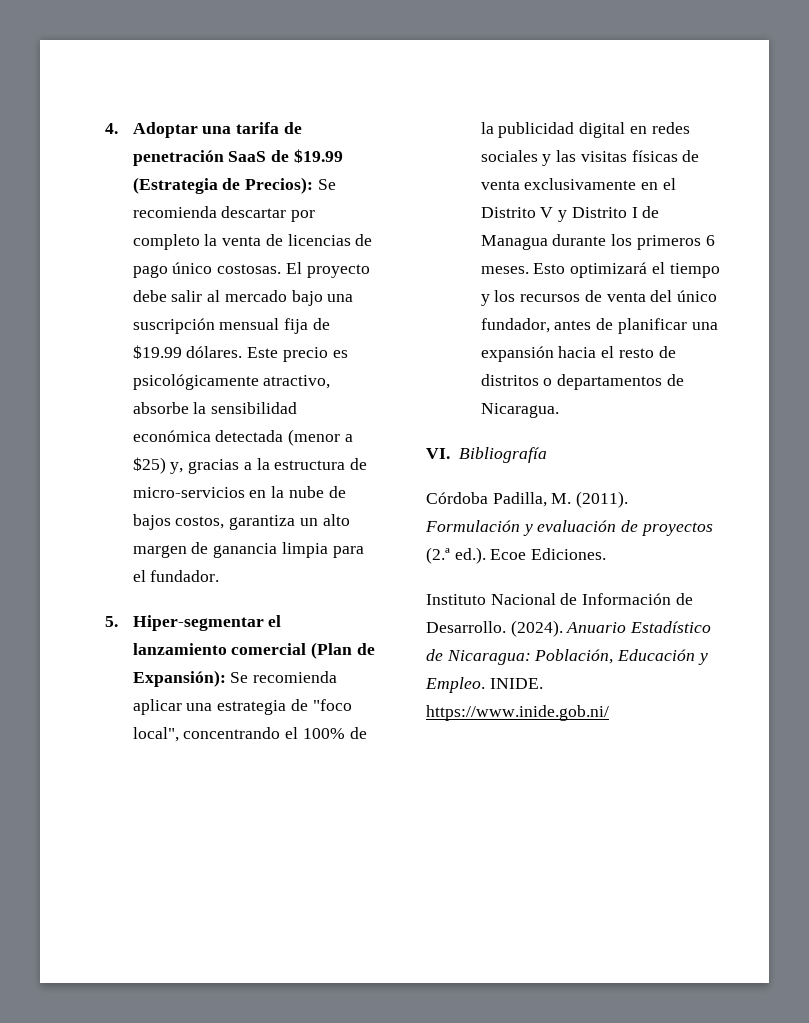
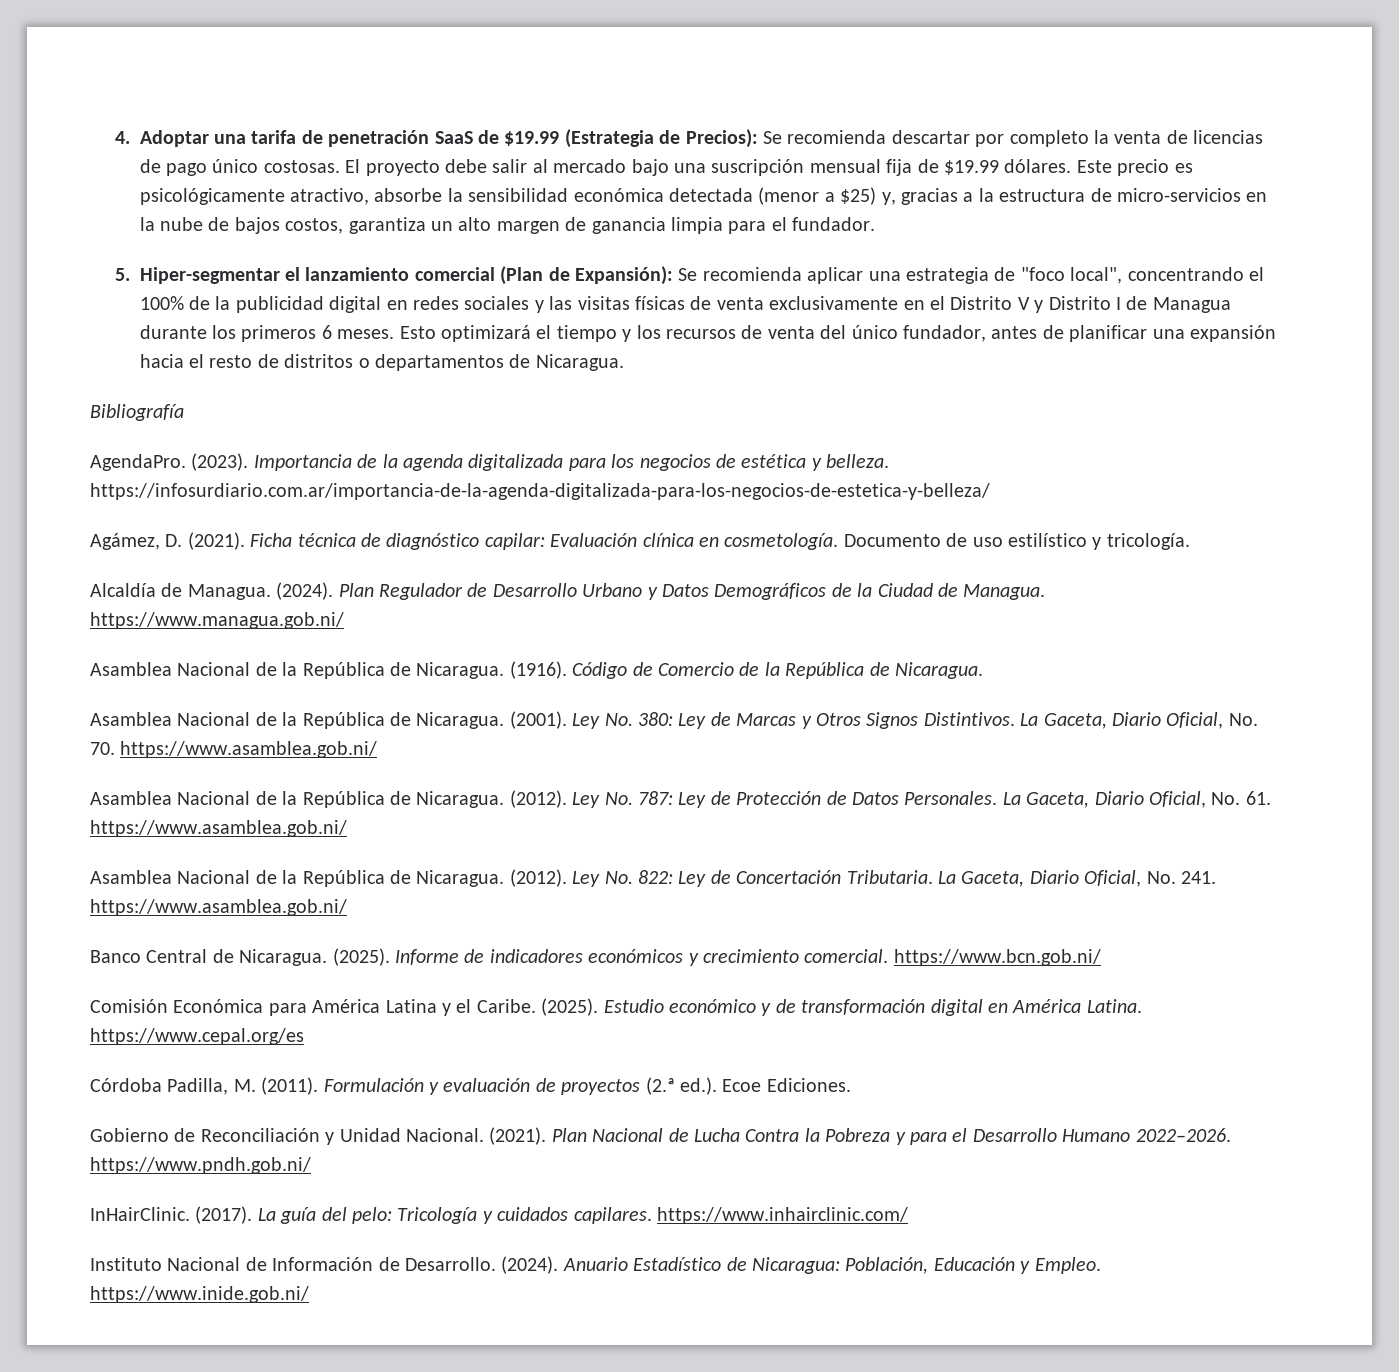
- VI. Bibliografía
+ Bibliografía
+ AgendaPro. (2023). Importancia de la agenda digitalizada para los negocios de estética y belleza. https://infosurdiario.com.ar/importancia-de-la-agenda-digitalizada-para-los-negocios-de-estetica-y-belleza/
+ Agámez, D. (2021). Ficha técnica de diagnóstico capilar: Evaluación clínica en cosmetología. Documento de uso estilístico y tricología.
+ Alcaldía de Managua. (2024). Plan Regulador de Desarrollo Urbano y Datos Demográficos de la Ciudad de Managua. https://www.managua.gob.ni/
+ Asamblea Nacional de la República de Nicaragua. (1916). Código de Comercio de la República de Nicaragua.
+ Asamblea Nacional de la República de Nicaragua. (2001). Ley No. 380: Ley de Marcas y Otros Signos Distintivos. La Gaceta, Diario Oficial, No. 70. https://www.asamblea.gob.ni/
+ Asamblea Nacional de la República de Nicaragua. (2012). Ley No. 787: Ley de Protección de Datos Personales. La Gaceta, Diario Oficial, No. 61. https://www.asamblea.gob.ni/
+ Asamblea Nacional de la República de Nicaragua. (2012). Ley No. 822: Ley de Concertación Tributaria. La Gaceta, Diario Oficial, No. 241. https://www.asamblea.gob.ni/
+ Banco Central de Nicaragua. (2025). Informe de indicadores económicos y crecimiento comercial. https://www.bcn.gob.ni/
+ Comisión Económica para América Latina y el Caribe. (2025). Estudio económico y de transformación digital en América Latina. https://www.cepal.org/es
+ Gobierno de Reconciliación y Unidad Nacional. (2021). Plan Nacional de Lucha Contra la Pobreza y para el Desarrollo Humano 2022–2026. https://www.pndh.gob.ni/
+ InHairClinic. (2017). La guía del pelo: Tricología y cuidados capilares. https://www.inhairclinic.com/
- Anuario Estadístico de Nicaragua: Población, Educación y Empleo. INIDE. https://www.inide.gob.ni/
+ Anuario Estadístico de Nicaragua: Población, Educación y Empleo. https://www.inide.gob.ni/

